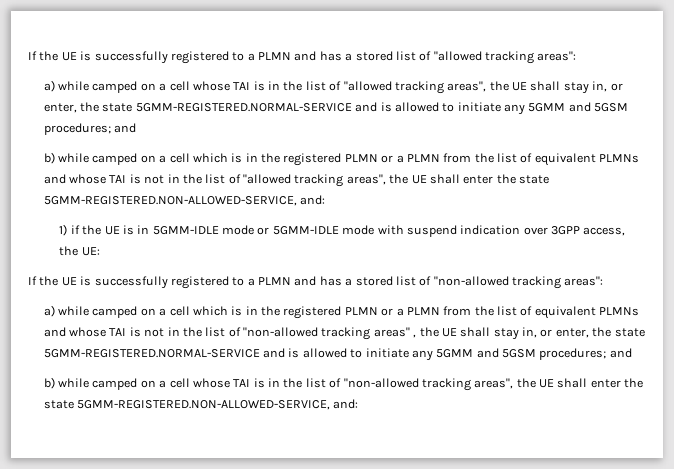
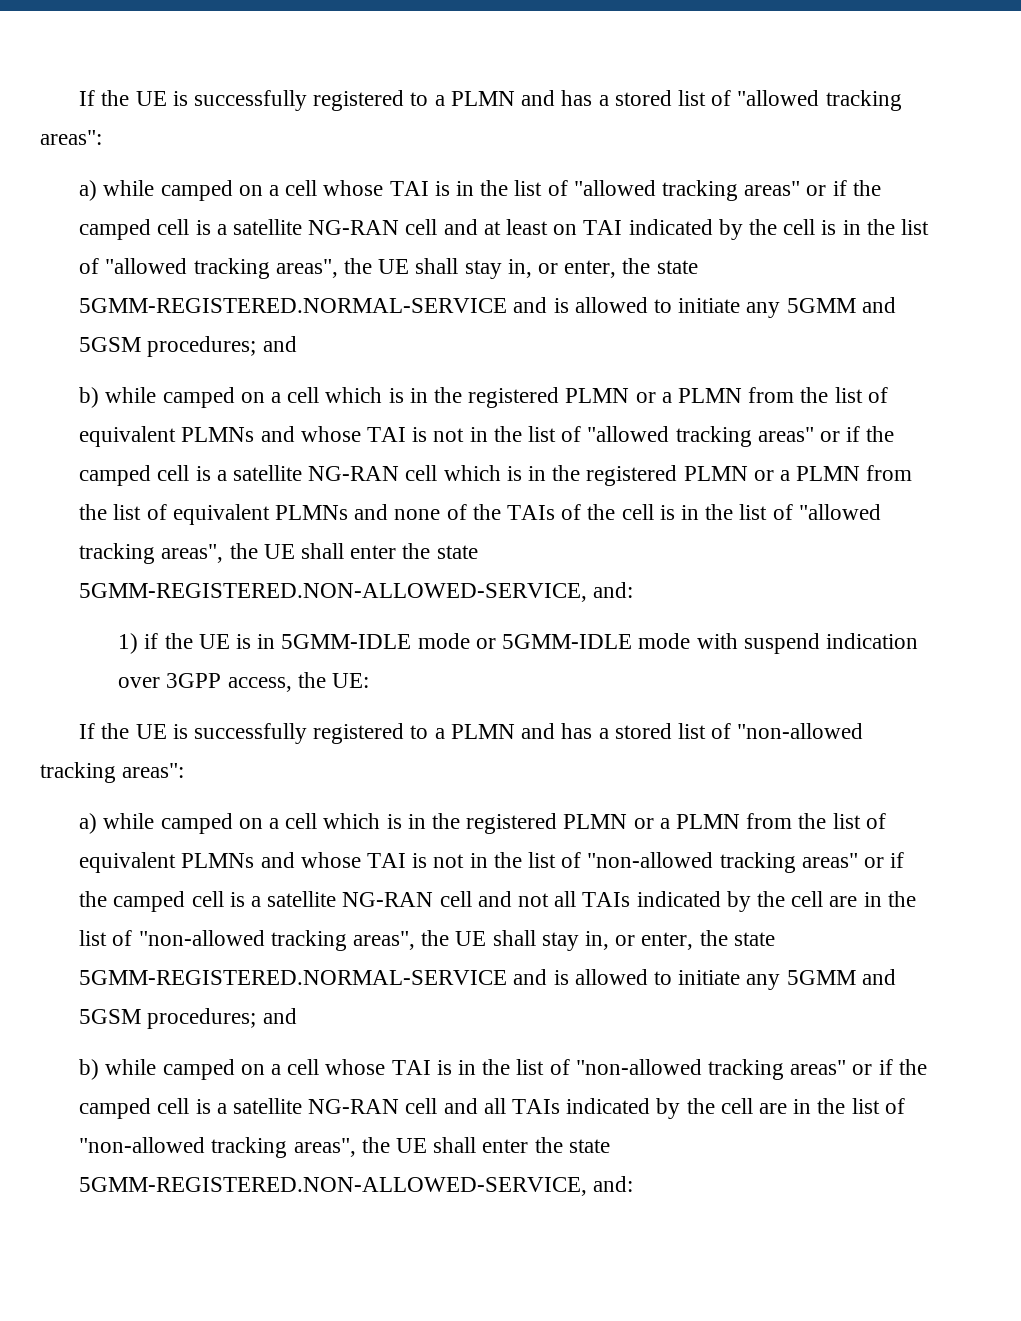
- a) while camped on a cell whose TAI is in the list of "allowed tracking areas", the UE shall stay in, or enter, the state 5GMM-REGISTERED.NORMAL-SERVICE and is allowed to initiate any 5GMM and 5GSM procedures; and
+ a) while camped on a cell whose TAI is in the list of "allowed tracking areas" or if the camped cell is a satellite NG-RAN cell and at least on TAI indicated by the cell is in the list of "allowed tracking areas", the UE shall stay in, or enter, the state 5GMM-REGISTERED.NORMAL-SERVICE and is allowed to initiate any 5GMM and 5GSM procedures; and
- b) while camped on a cell which is in the registered PLMN or a PLMN from the list of equivalent PLMNs and whose TAI is not in the list of "allowed tracking areas", the UE shall enter the state 5GMM-REGISTERED.NON-ALLOWED-SERVICE, and:
+ b) while camped on a cell which is in the registered PLMN or a PLMN from the list of equivalent PLMNs and whose TAI is not in the list of "allowed tracking areas" or if the camped cell is a satellite NG-RAN cell which is in the registered PLMN or a PLMN from the list of equivalent PLMNs and none of the TAIs of the cell is in the list of "allowed tracking areas", the UE shall enter the state 5GMM-REGISTERED.NON-ALLOWED-SERVICE, and:
- a) while camped on a cell which is in the registered PLMN or a PLMN from the list of equivalent PLMNs and whose TAI is not in the list of "non-allowed tracking areas" , the UE shall stay in, or enter, the state 5GMM-REGISTERED.NORMAL-SERVICE and is allowed to initiate any 5GMM and 5GSM procedures; and
+ a) while camped on a cell which is in the registered PLMN or a PLMN from the list of equivalent PLMNs and whose TAI is not in the list of "non-allowed tracking areas" or if the camped cell is a satellite NG-RAN cell and not all TAIs indicated by the cell are in the list of "non-allowed tracking areas", the UE shall stay in, or enter, the state 5GMM-REGISTERED.NORMAL-SERVICE and is allowed to initiate any 5GMM and 5GSM procedures; and
- b) while camped on a cell whose TAI is in the list of "non-allowed tracking areas", the UE shall enter the state 5GMM-REGISTERED.NON-ALLOWED-SERVICE, and:
+ b) while camped on a cell whose TAI is in the list of "non-allowed tracking areas" or if the camped cell is a satellite NG-RAN cell and all TAIs indicated by the cell are in the list of "non-allowed tracking areas", the UE shall enter the state 5GMM-REGISTERED.NON-ALLOWED-SERVICE, and:

